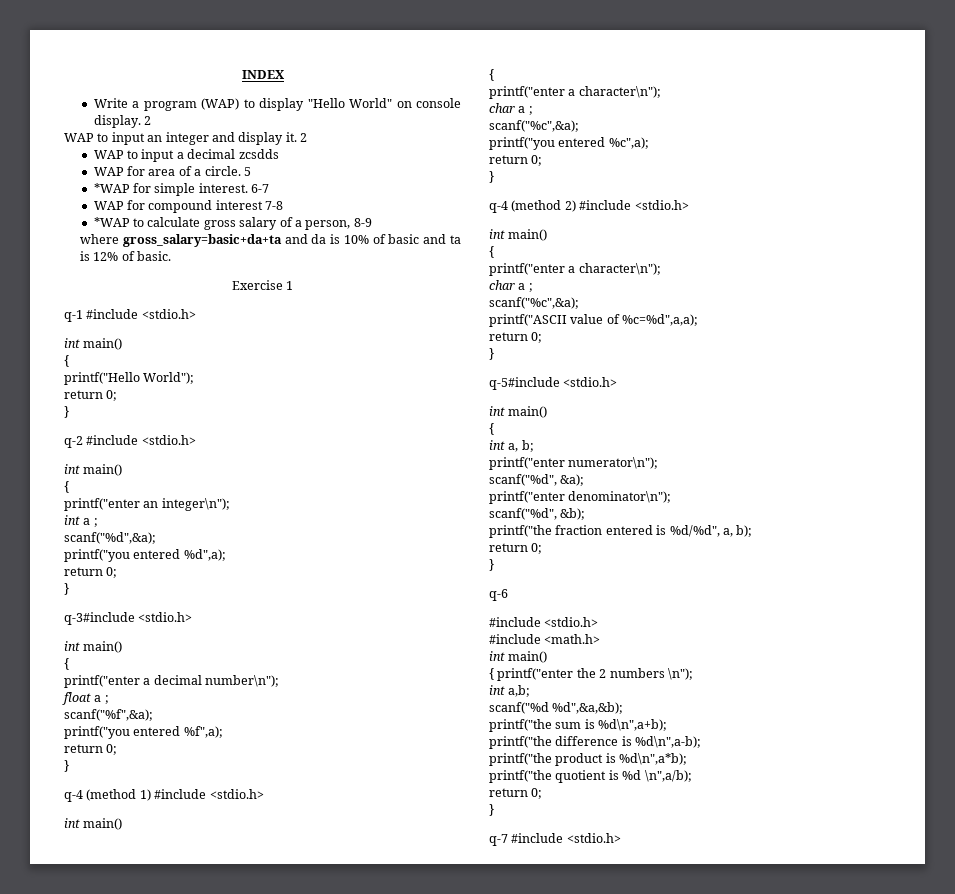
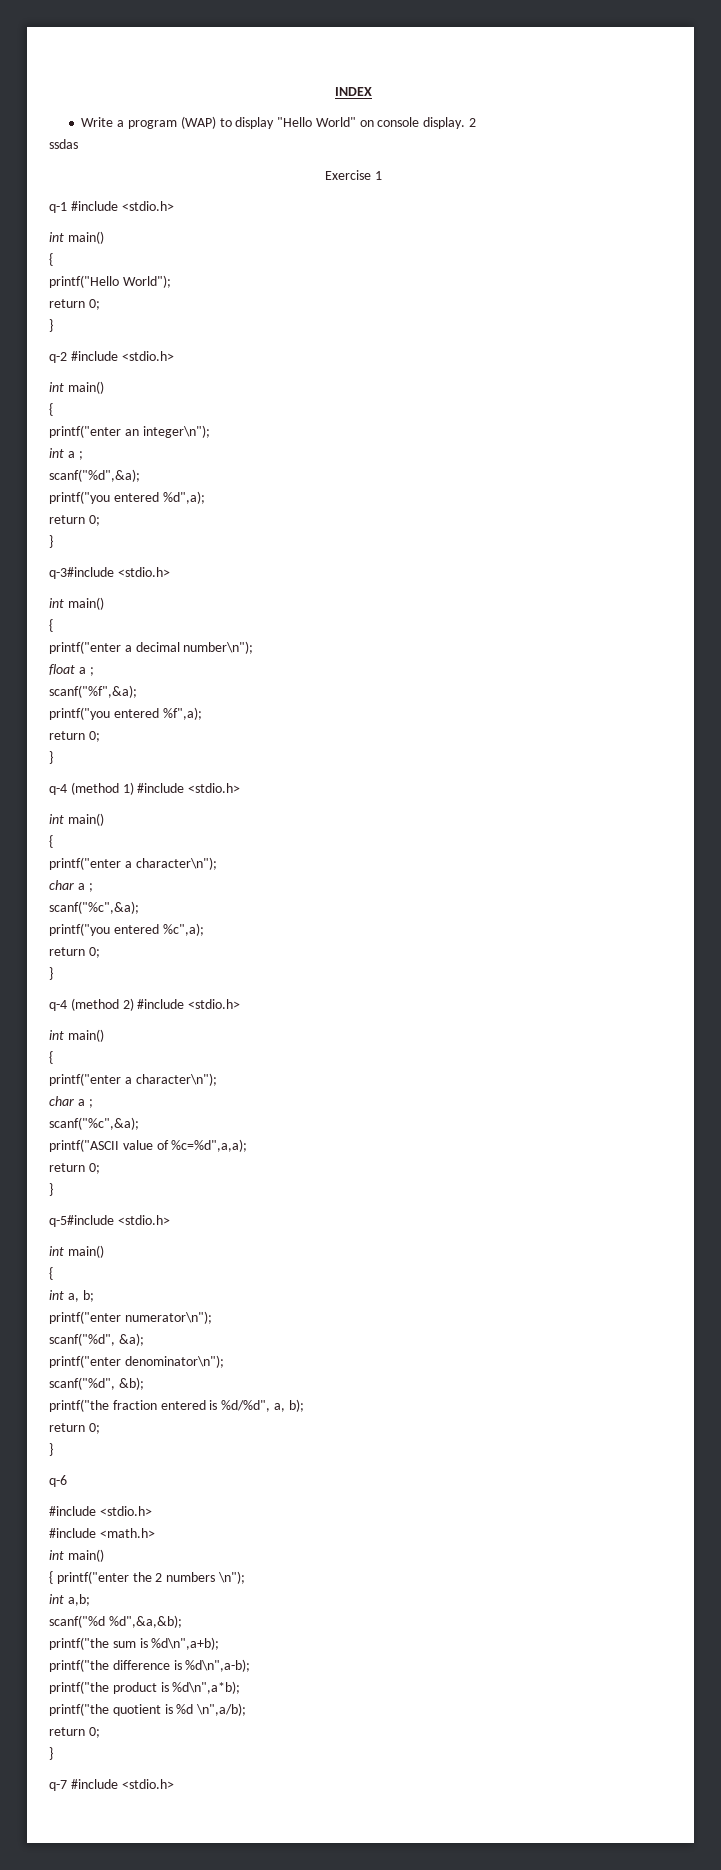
- WAP to input an integer and display it. 2
- WAP to input a decimal zcsdds
- WAP for area of a circle. 5
- *WAP for simple interest. 6-7
- WAP for compound interest 7-8
- *WAP to calculate gross salary of a person, 8-9
- where gross_salary=basic+da+ta and da is 10% of basic and ta is 12% of basic.
+ ssdas

